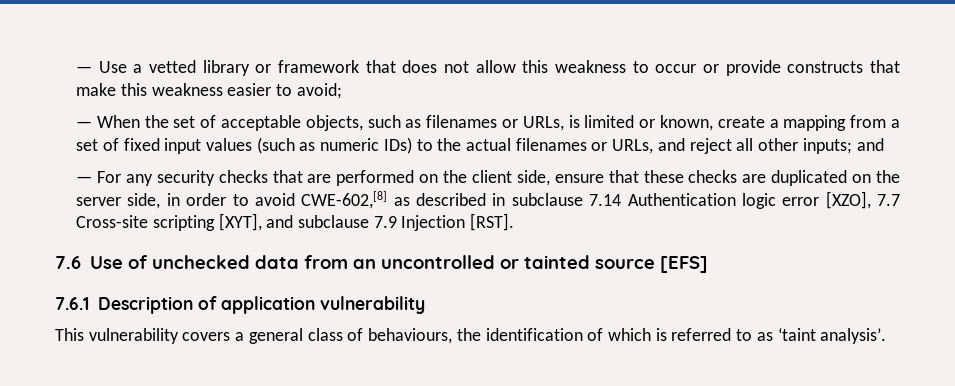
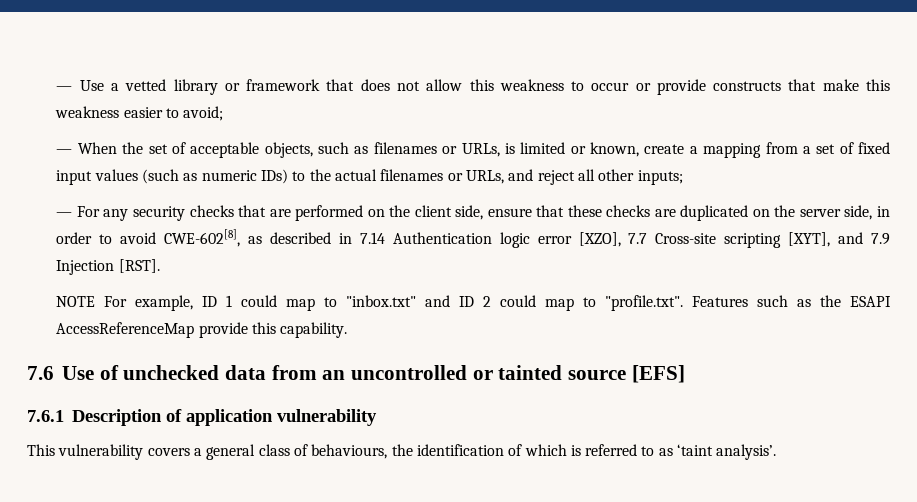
- — When the set of acceptable objects, such as filenames or URLs, is limited or known, create a mapping from a set of fixed input values (such as numeric IDs) to the actual filenames or URLs, and reject all other inputs; and
+ — When the set of acceptable objects, such as filenames or URLs, is limited or known, create a mapping from a set of fixed input values (such as numeric IDs) to the actual filenames or URLs, and reject all other inputs;
- — For any security checks that are performed on the client side, ensure that these checks are duplicated on the server side, in order to avoid CWE-602,[8] as described in subclause 7.14 Authentication logic error [XZO], 7.7 Cross-site scripting [XYT], and subclause 7.9 Injection [RST].
+ — For any security checks that are performed on the client side, ensure that these checks are duplicated on the server side, in order to avoid CWE-602[8], as described in 7.14 Authentication logic error [XZO], 7.7 Cross-site scripting [XYT], and 7.9 Injection [RST].
+ NOTE For example, ID 1 could map to "inbox.txt" and ID 2 could map to "profile.txt". Features such as the ESAPI AccessReferenceMap provide this capability.

